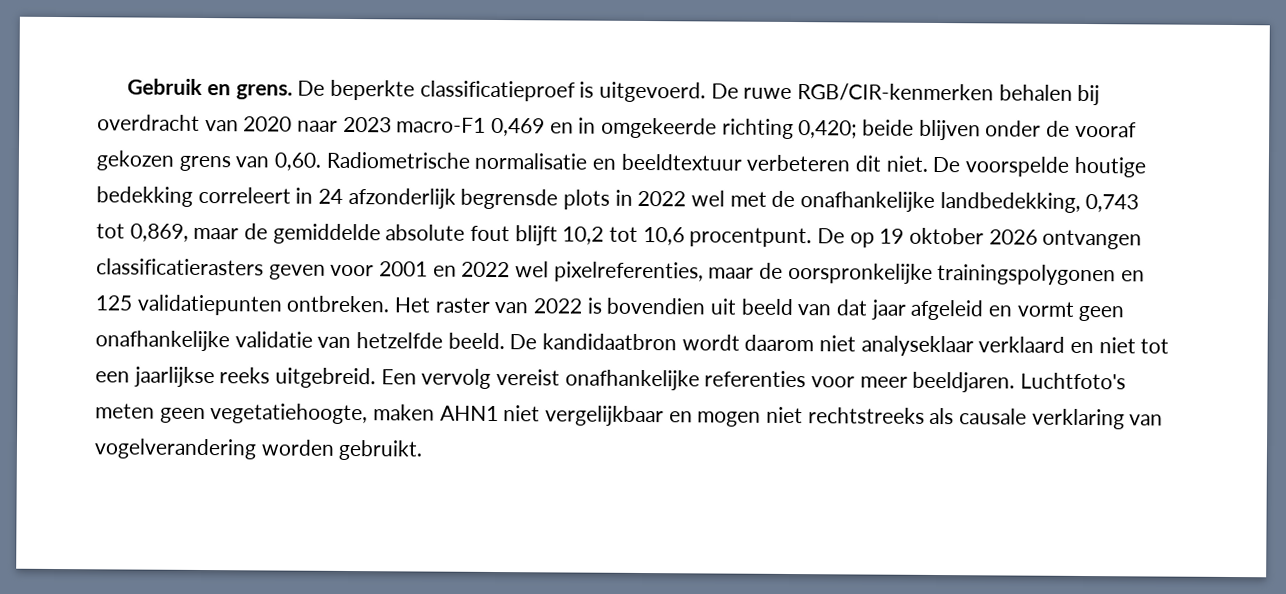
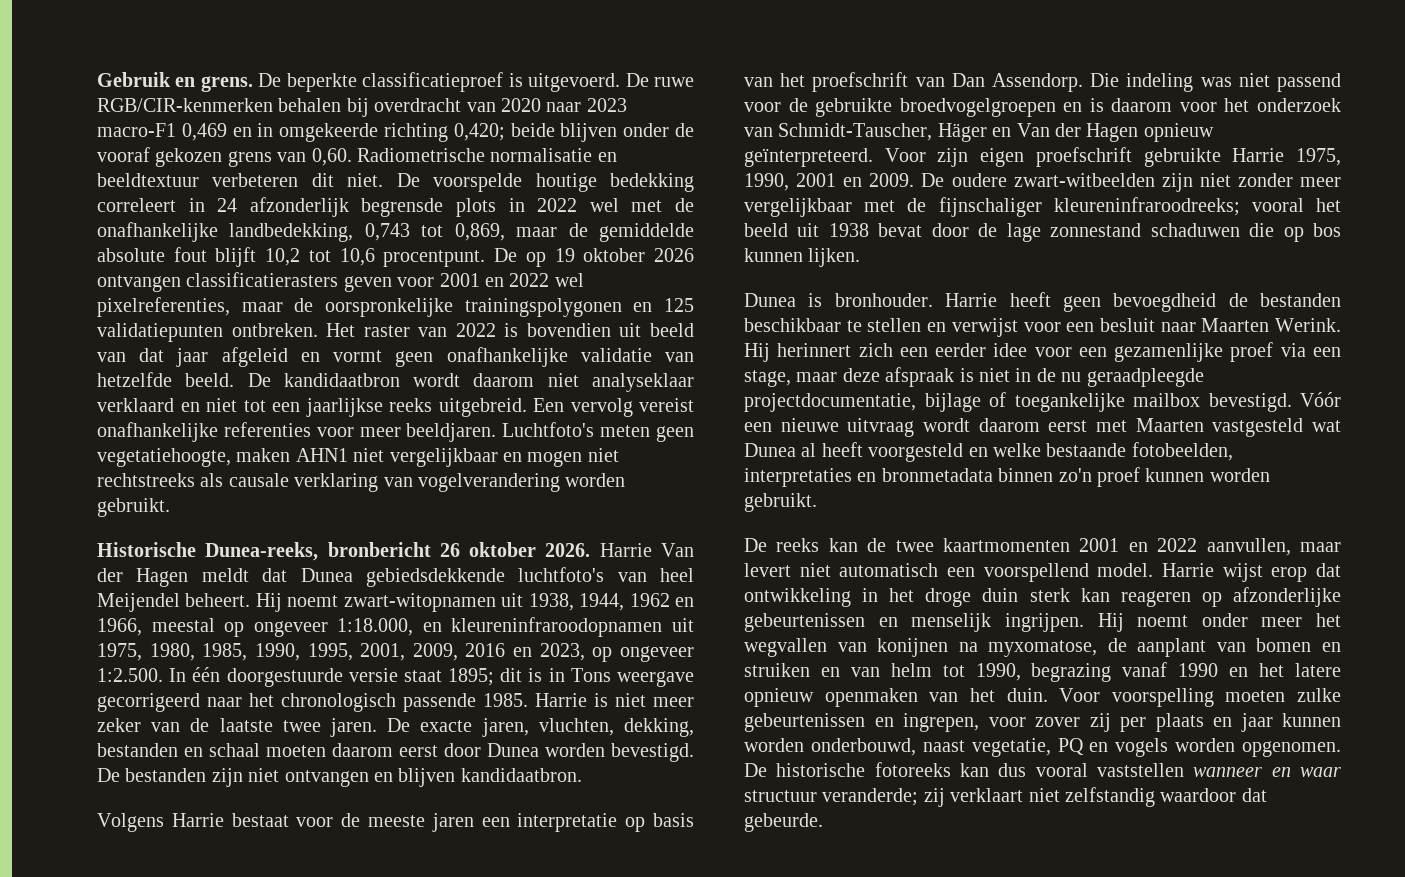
+ Historische Dunea-reeks, bronbericht 26 oktober 2026. Harrie Van der Hagen meldt dat Dunea gebiedsdekkende luchtfoto's van heel Meijendel beheert. Hij noemt zwart-witopnamen uit 1938, 1944, 1962 en 1966, meestal op ongeveer 1:18.000, en kleureninfraroodopnamen uit 1975, 1980, 1985, 1990, 1995, 2001, 2009, 2016 en 2023, op ongeveer 1:2.500. In één doorgestuurde versie staat 1895; dit is in Tons weergave gecorrigeerd naar het chronologisch passende 1985. Harrie is niet meer zeker van de laatste twee jaren. De exacte jaren, vluchten, dekking, bestanden en schaal moeten daarom eerst door Dunea worden bevestigd. De bestanden zijn niet ontvangen en blijven kandidaatbron.
+ Volgens Harrie bestaat voor de meeste jaren een interpretatie op basis van het proefschrift van Dan Assendorp. Die indeling was niet passend voor de gebruikte broedvogelgroepen en is daarom voor het onderzoek van Schmidt-Tauscher, Häger en Van der Hagen opnieuw geïnterpreteerd. Voor zijn eigen proefschrift gebruikte Harrie 1975, 1990, 2001 en 2009. De oudere zwart-witbeelden zijn niet zonder meer vergelijkbaar met de fijnschaliger kleureninfraroodreeks; vooral het beeld uit 1938 bevat door de lage zonnestand schaduwen die op bos kunnen lijken.
+ Dunea is bronhouder. Harrie heeft geen bevoegdheid de bestanden beschikbaar te stellen en verwijst voor een besluit naar Maarten Werink. Hij herinnert zich een eerder idee voor een gezamenlijke proef via een stage, maar deze afspraak is niet in de nu geraadpleegde projectdocumentatie, bijlage of toegankelijke mailbox bevestigd. Vóór een nieuwe uitvraag wordt daarom eerst met Maarten vastgesteld wat Dunea al heeft voorgesteld en welke bestaande fotobeelden, interpretaties en bronmetadata binnen zo'n proef kunnen worden gebruikt.
+ De reeks kan de twee kaartmomenten 2001 en 2022 aanvullen, maar levert niet automatisch een voorspellend model. Harrie wijst erop dat ontwikkeling in het droge duin sterk kan reageren op afzonderlijke gebeurtenissen en menselijk ingrijpen. Hij noemt onder meer het wegvallen van konijnen na myxomatose, de aanplant van bomen en struiken en van helm tot 1990, begrazing vanaf 1990 en het latere opnieuw openmaken van het duin. Voor voorspelling moeten zulke gebeurtenissen en ingrepen, voor zover zij per plaats en jaar kunnen worden onderbouwd, naast vegetatie, PQ en vogels worden opgenomen. De historische fotoreeks kan dus vooral vaststellen wanneer en waar structuur veranderde; zij verklaart niet zelfstandig waardoor dat gebeurde.

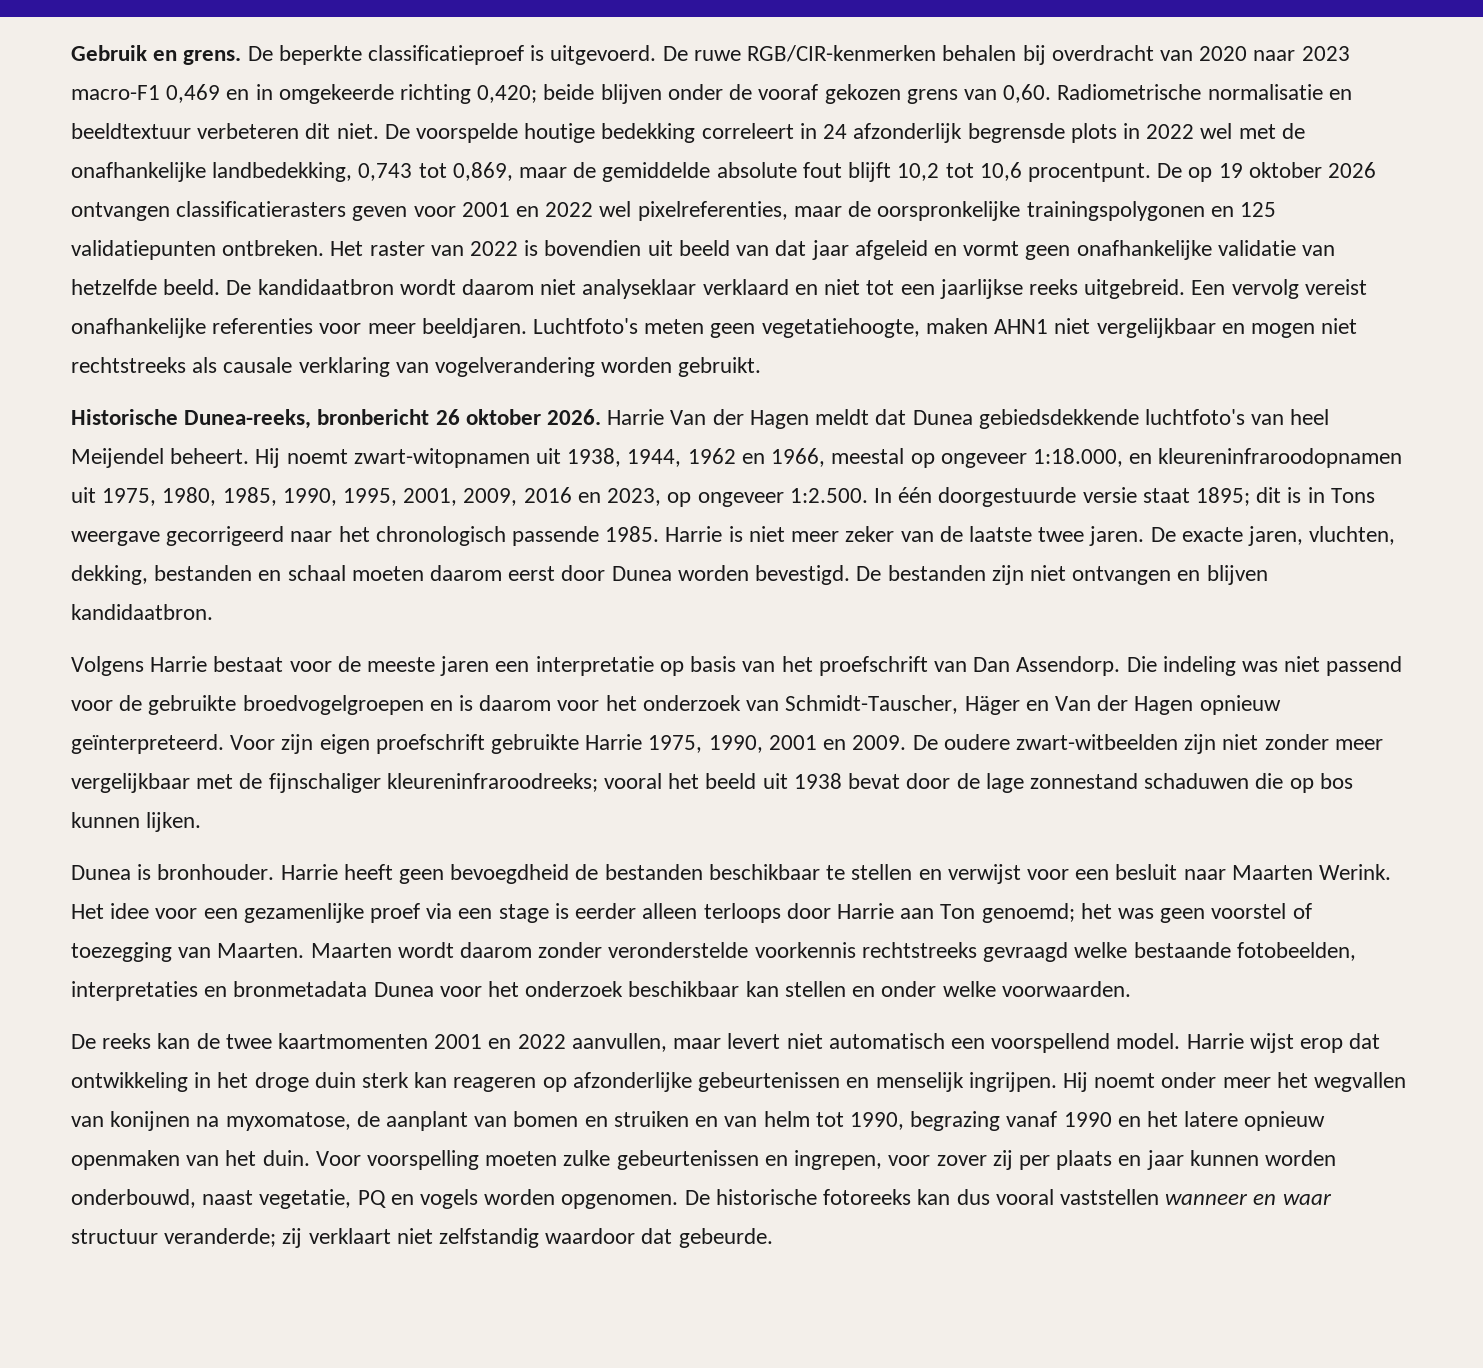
- Hij herinnert zich een eerder idee voor een gezamenlijke proef via een stage, maar deze afspraak is niet in de nu geraadpleegde projectdocumentatie, bijlage of toegankelijke mailbox bevestigd. Vóór een nieuwe uitvraag wordt daarom eerst met Maarten vastgesteld wat Dunea al heeft voorgesteld en welke bestaande fotobeelden, interpretaties en bronmetadata binnen zo'n proef kunnen worden gebruikt.
+ Het idee voor een gezamenlijke proef via een stage is eerder alleen terloops door Harrie aan Ton genoemd; het was geen voorstel of toezegging van Maarten. Maarten wordt daarom zonder veronderstelde voorkennis rechtstreeks gevraagd welke bestaande fotobeelden, interpretaties en bronmetadata Dunea voor het onderzoek beschikbaar kan stellen en onder welke voorwaarden.

